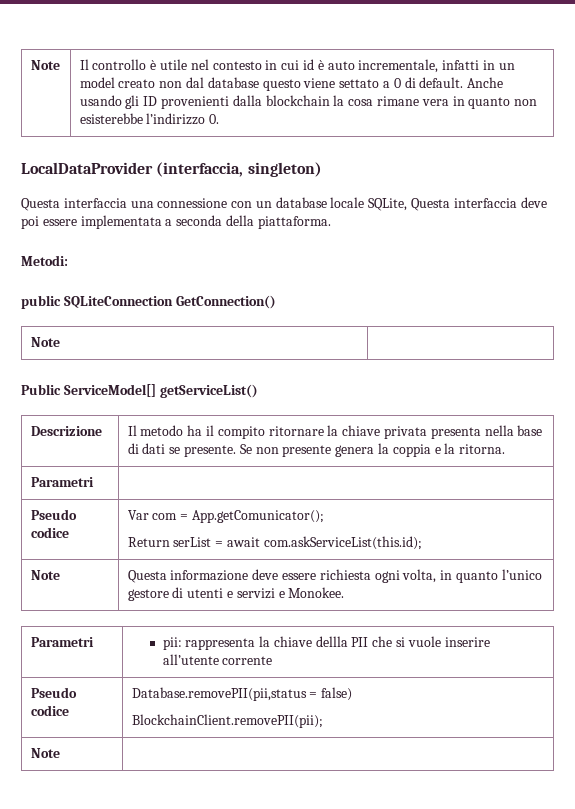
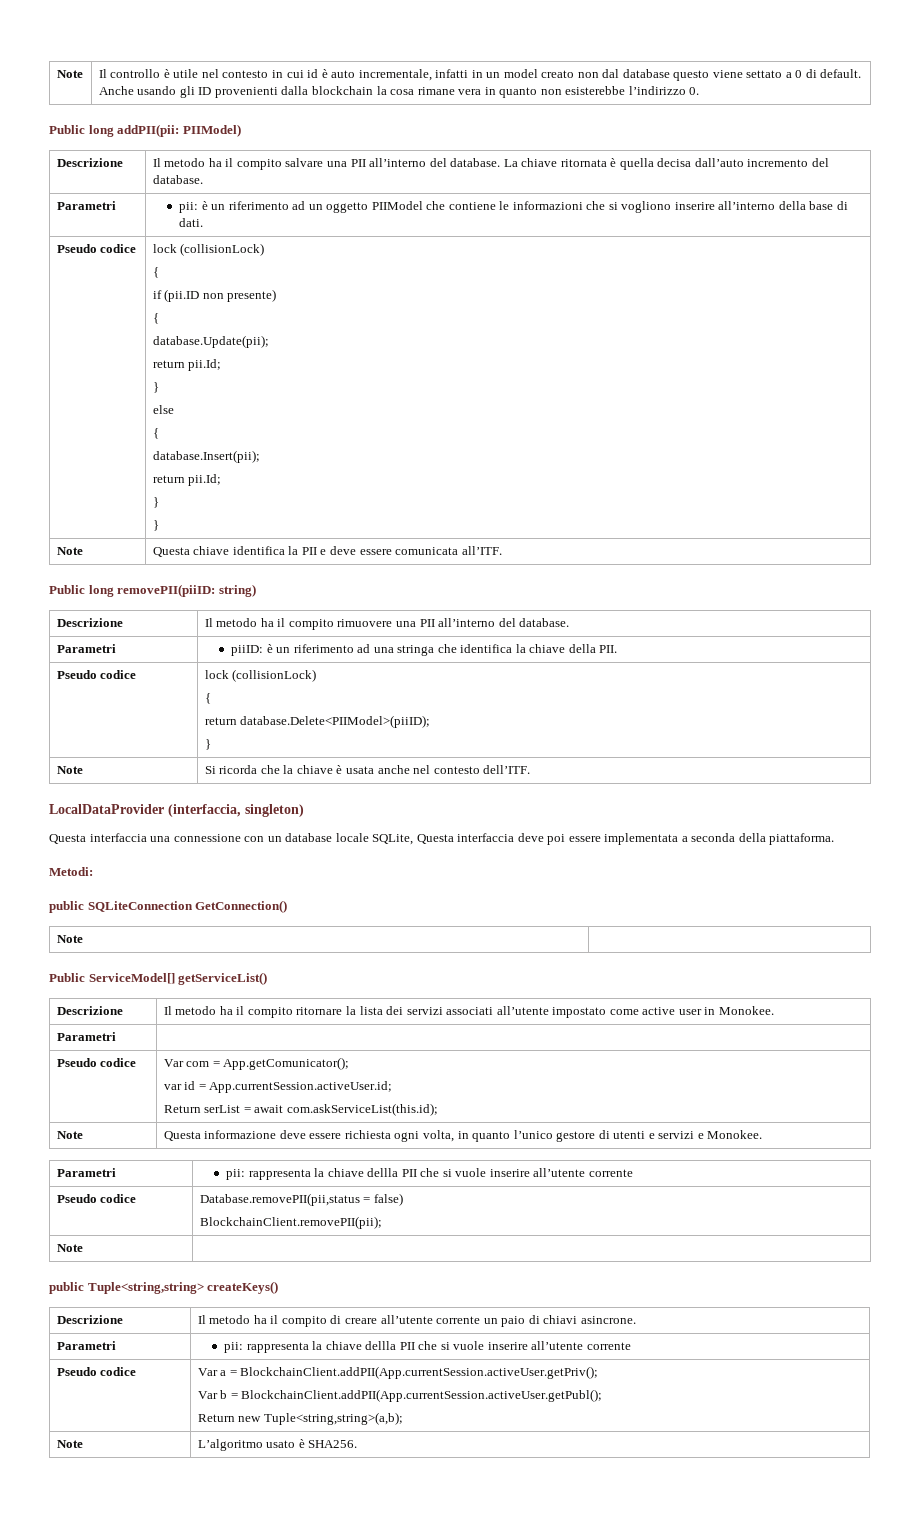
+ Public long addPII(pii: PIIModel)
+ Descrizione | Il metodo ha il compito salvare una PII all’interno del database. La chiave ritornata è quella decisa dall’auto incremento del database.
+ Parametri | pii: è un riferimento ad un oggetto PIIModel che contiene le informazioni che si vogliono inserire all’interno della base di dati.
+ Pseudo codice | lock (collisionLock)
+ {
+ if (pii.ID non presente)
+ {
+ database.Update(pii);
+ return pii.Id;
+ }
+ else
+ {
+ database.Insert(pii);
+ return pii.Id;
+ }
+ }
+ Note | Questa chiave identifica la PII e deve essere comunicata all’ITF.
+ Public long removePII(piiID: string)
+ Descrizione | Il metodo ha il compito rimuovere una PII all’interno del database.
+ Parametri | piiID: è un riferimento ad una stringa che identifica la chiave della PII.
+ Pseudo codice | lock (collisionLock)
+ {
+ return database.Delete<PIIModel>(piiID);
+ }
+ Note | Si ricorda che la chiave è usata anche nel contesto dell’ITF.
- Descrizione | Il metodo ha il compito ritornare la chiave privata presenta nella base di dati se presente. Se non presente genera la coppia e la ritorna.
+ Descrizione | Il metodo ha il compito ritornare la lista dei servizi associati all’utente impostato come active user in Monokee.
  Pseudo codice | Var com = App.getComunicator();
+ var id = App.currentSession.activeUser.id;
+ public Tuple<string,string> createKeys()
+ Descrizione | Il metodo ha il compito di creare all’utente corrente un paio di chiavi asincrone.
+ Parametri | pii: rappresenta la chiave dellla PII che si vuole inserire all’utente corrente
+ Pseudo codice | Var a = BlockchainClient.addPII(App.currentSession.activeUser.getPriv();
+ Var b = BlockchainClient.addPII(App.currentSession.activeUser.getPubl();
+ Return new Tuple<string,string>(a,b);
+ Note | L’algoritmo usato è SHA256.

